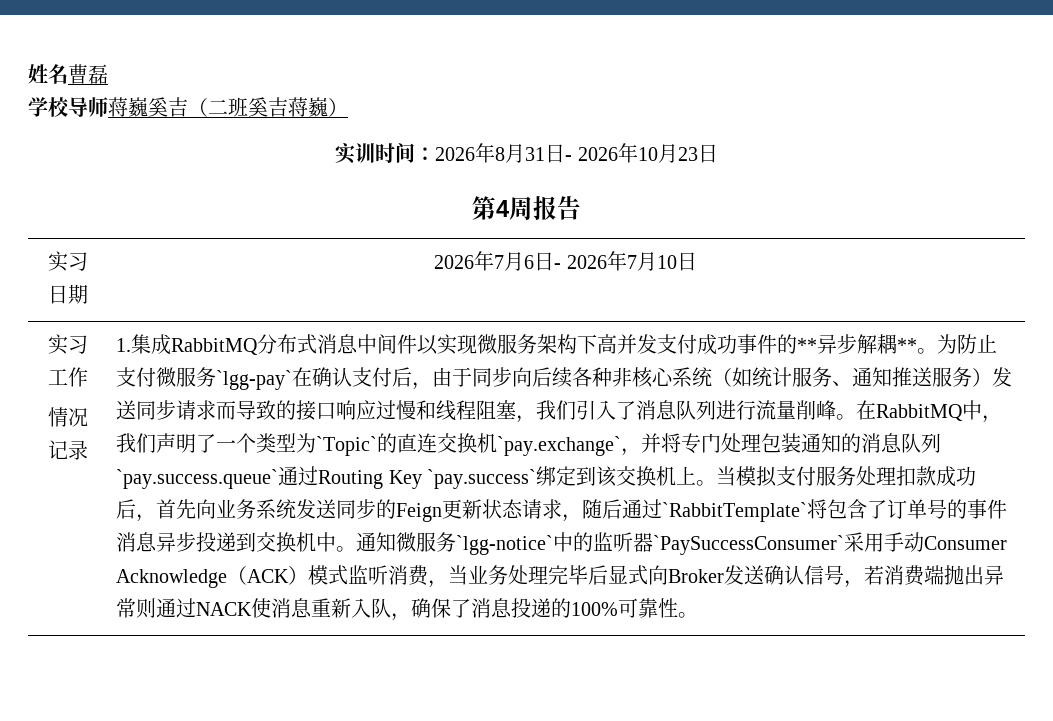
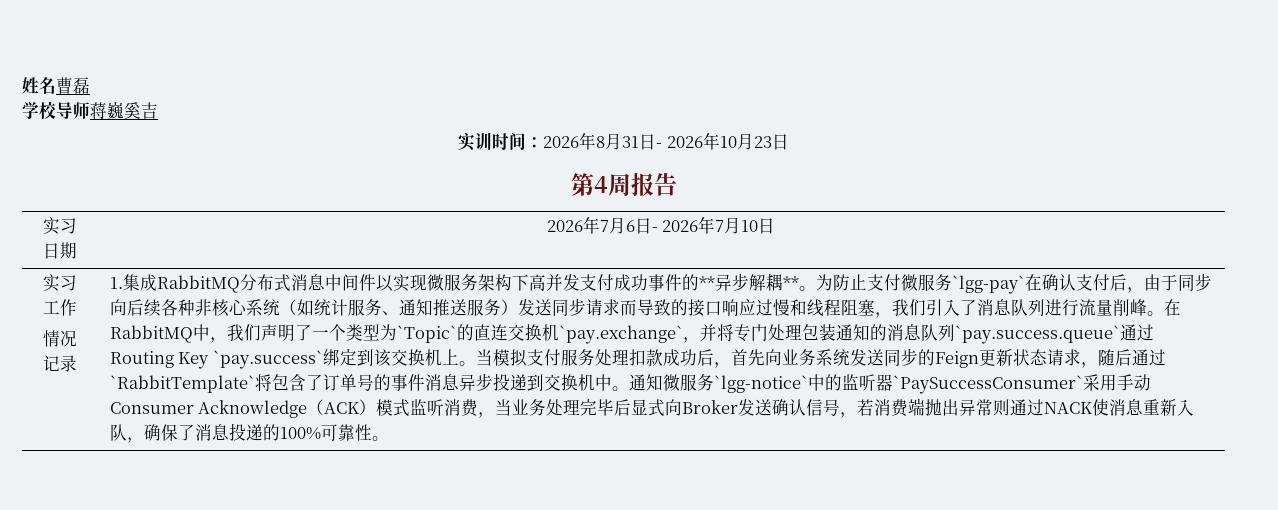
- 学校导师蒋巍奚吉（二班奚吉蒋巍）
+ 学校导师蒋巍奚吉

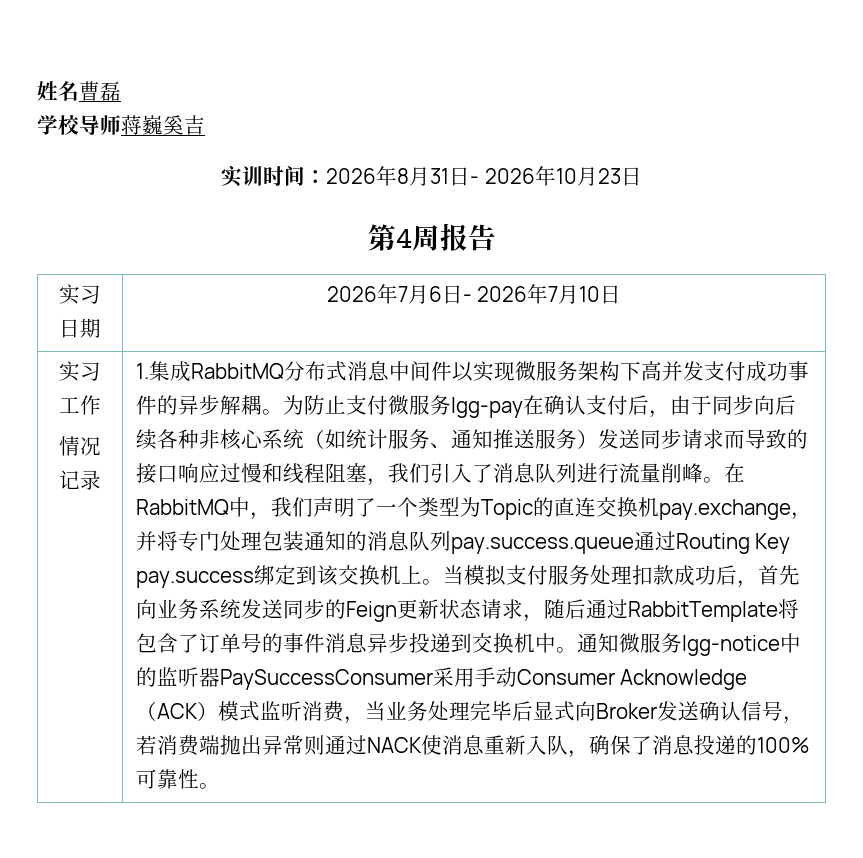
- 1.集成RabbitMQ分布式消息中间件以实现微服务架构下高并发支付成功事件的**异步解耦**。
+ 1.集成RabbitMQ分布式消息中间件以实现微服务架构下高并发支付成功事件的异步解耦。
- 为防止支付微服务`lgg-pay`在确认支付后，由于同步向后续各种非核心系统（如统计服务、通知推送服务）发送同步请求而导致的接口响应过慢和线程阻塞，我们引入了消息队列进行流量削峰。
+ 为防止支付微服务lgg-pay在确认支付后，由于同步向后续各种非核心系统（如统计服务、通知推送服务）发送同步请求而导致的接口响应过慢和线程阻塞，我们引入了消息队列进行流量削峰。
- 在RabbitMQ中，我们声明了一个类型为`Topic`的直连交换机`pay.exchange`，并将专门处理包装通知的消息队列`pay.success.queue`通过Routing Key `pay.success`绑定到该交换机上。
+ 在RabbitMQ中，我们声明了一个类型为Topic的直连交换机pay.exchange，并将专门处理包装通知的消息队列pay.success.queue通过Routing Key pay.success绑定到该交换机上。
- 当模拟支付服务处理扣款成功后，首先向业务系统发送同步的Feign更新状态请求，随后通过`RabbitTemplate`将包含了订单号的事件消息异步投递到交换机中。
+ 当模拟支付服务处理扣款成功后，首先向业务系统发送同步的Feign更新状态请求，随后通过RabbitTemplate将包含了订单号的事件消息异步投递到交换机中。
- 通知微服务`lgg-notice`中的监听器`PaySuccessConsumer`采用手动Consumer Acknowledge（ACK）模式监听消费，当业务处理完毕后显式向Broker发送确认信号，若消费端抛出异常则通过NACK使消息重新入队，确保了消息投递的100%可靠性。
+ 通知微服务lgg-notice中的监听器PaySuccessConsumer采用手动Consumer Acknowledge（ACK）模式监听消费，当业务处理完毕后显式向Broker发送确认信号，若消费端抛出异常则通过NACK使消息重新入队，确保了消息投递的100%可靠性。

